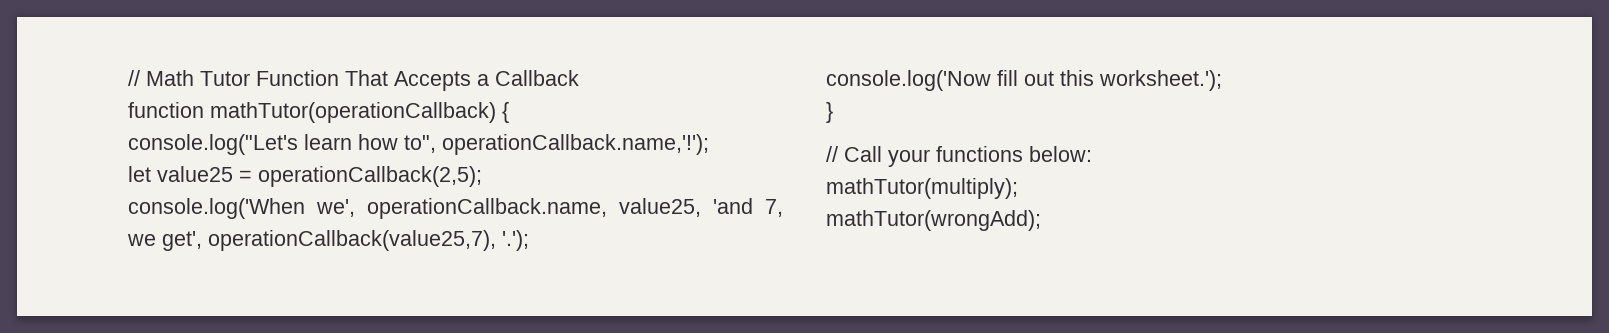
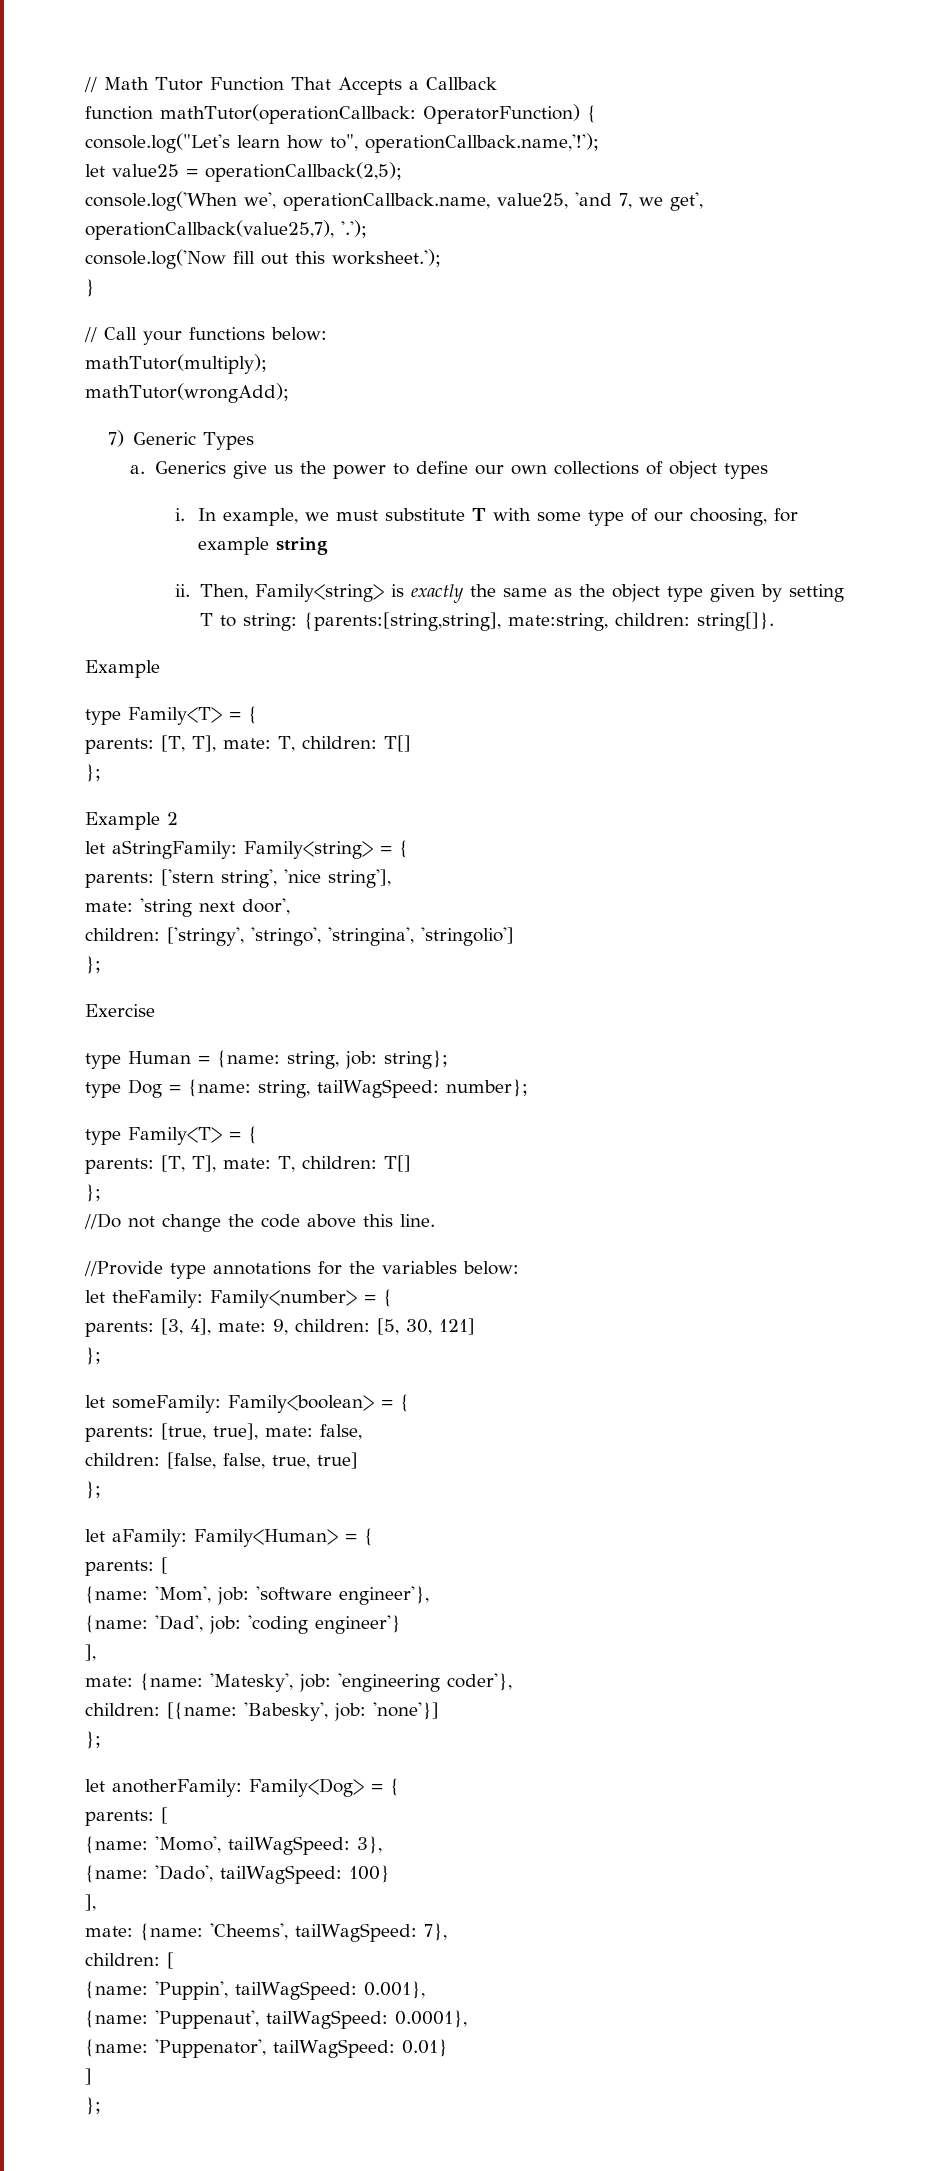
- function mathTutor(operationCallback) {
+ function mathTutor(operationCallback: OperatorFunction) {
+ 7) Generic Types
+ a. Generics give us the power to define our own collections of object types
+ i. In example, we must substitute T with some type of our choosing, for example string
+ ii. Then, Family<string> is exactly the same as the object type given by setting T to string: {parents:[string,string], mate:string, children: string[]}.
+ Example
+ type Family<T> = {
+ parents: [T, T], mate: T, children: T[]
+ };
+ Example 2
+ let aStringFamily: Family<string> = {
+ parents: ['stern string', 'nice string'],
+ mate: 'string next door',
+ children: ['stringy', 'stringo', 'stringina', 'stringolio']
+ };
+ Exercise
+ type Human = {name: string, job: string};
+ type Dog = {name: string, tailWagSpeed: number};
+ type Family<T> = {
+ parents: [T, T], mate: T, children: T[]
+ };
+ //Do not change the code above this line.
+ //Provide type annotations for the variables below:
+ let theFamily: Family<number> = {
+ parents: [3, 4], mate: 9, children: [5, 30, 121]
+ };
+ let someFamily: Family<boolean> = {
+ parents: [true, true], mate: false,
+ children: [false, false, true, true]
+ };
+ let aFamily: Family<Human> = {
+ parents: [
+ {name: 'Mom', job: 'software engineer'},
+ {name: 'Dad', job: 'coding engineer'}
+ ],
+ mate: {name: 'Matesky', job: 'engineering coder'},
+ children: [{name: 'Babesky', job: 'none'}]
+ };
+ let anotherFamily: Family<Dog> = {
+ parents: [
+ {name: 'Momo', tailWagSpeed: 3},
+ {name: 'Dado', tailWagSpeed: 100}
+ ],
+ mate: {name: 'Cheems', tailWagSpeed: 7},
+ children: [
+ {name: 'Puppin', tailWagSpeed: 0.001},
+ {name: 'Puppenaut', tailWagSpeed: 0.0001},
+ {name: 'Puppenator', tailWagSpeed: 0.01}
+ ]
+ };

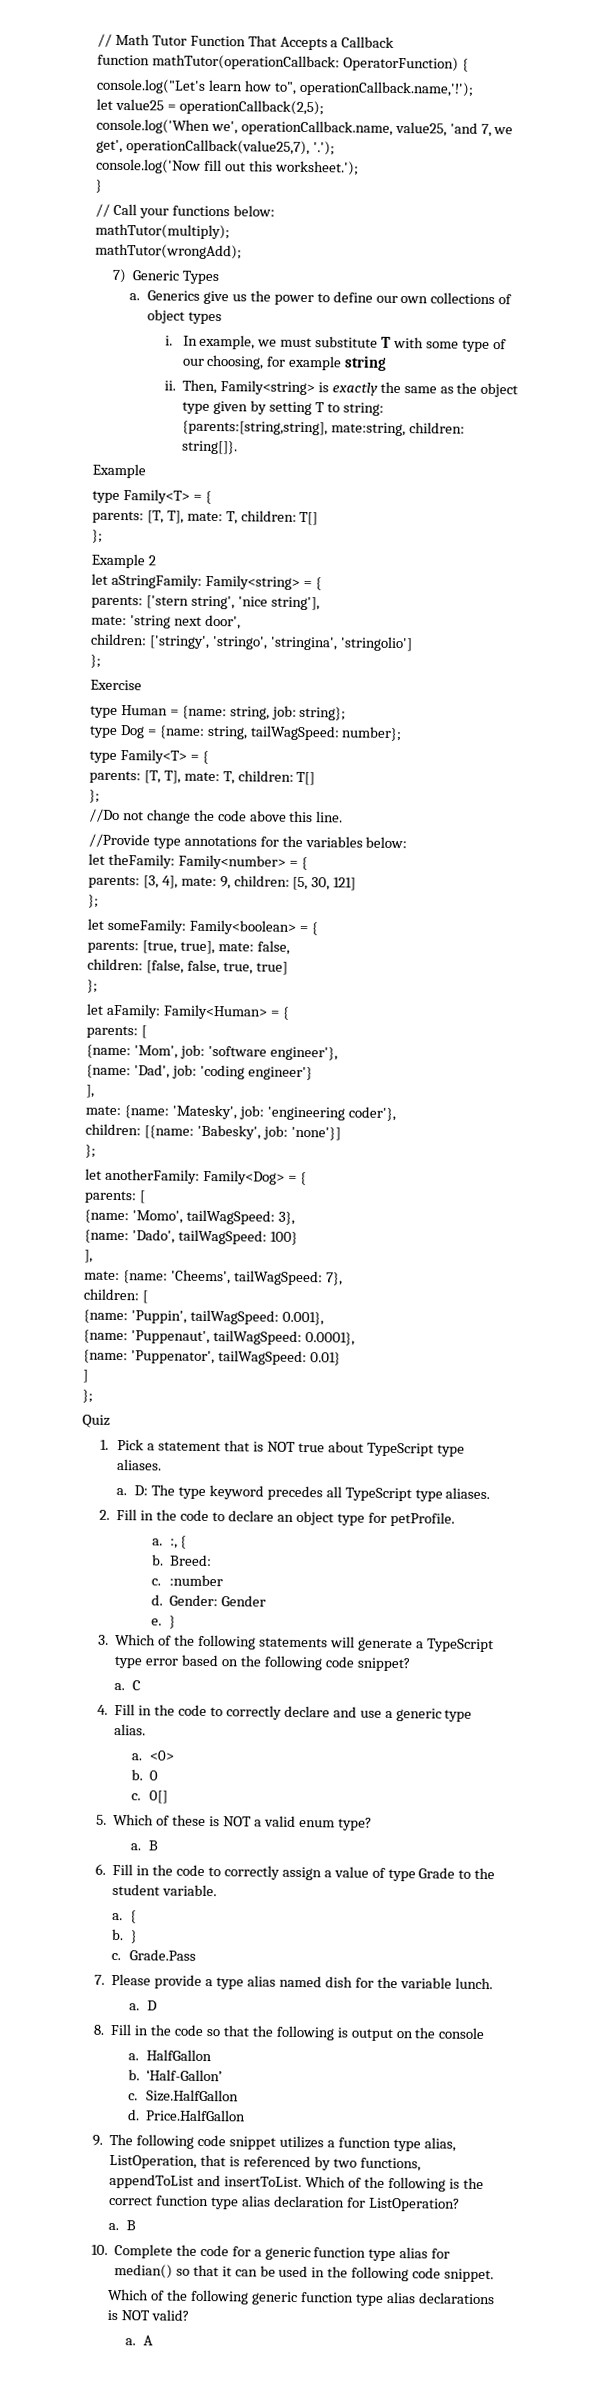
+ Quiz
+ 1. Pick a statement that is NOT true about TypeScript type aliases.
+ a. D: The type keyword precedes all TypeScript type aliases.
+ 2. Fill in the code to declare an object type for petProfile.
+ a. :, {
+ b. Breed:
+ c. :number
+ d. Gender: Gender
+ e. }
+ 3. Which of the following statements will generate a TypeScript type error based on the following code snippet?
+ a. C
+ 4. Fill in the code to correctly declare and use a generic type alias.
+ a. <0>
+ b. 0
+ c. 0[]
+ 5. Which of these is NOT a valid enum type?
+ a. B
+ 6. Fill in the code to correctly assign a value of type Grade to the student variable.
+ a. {
+ b. }
+ c. Grade.Pass
+ 7. Please provide a type alias named dish for the variable lunch.
+ a. D
+ 8. Fill in the code so that the following is output on the console
+ a. HalfGallon
+ b. ‘Half-Gallon’
+ c. Size.HalfGallon
+ d. Price.HalfGallon
+ 9. The following code snippet utilizes a function type alias, ListOperation, that is referenced by two functions, appendToList and insertToList. Which of the following is the correct function type alias declaration for ListOperation?
+ a. B
+ 10. Complete the code for a generic function type alias for median() so that it can be used in the following code snippet.
+ Which of the following generic function type alias declarations is NOT valid?
+ a. A

